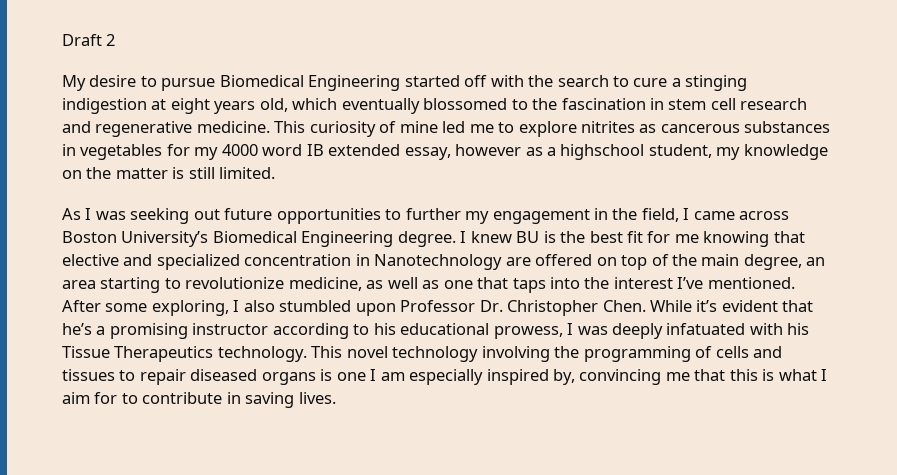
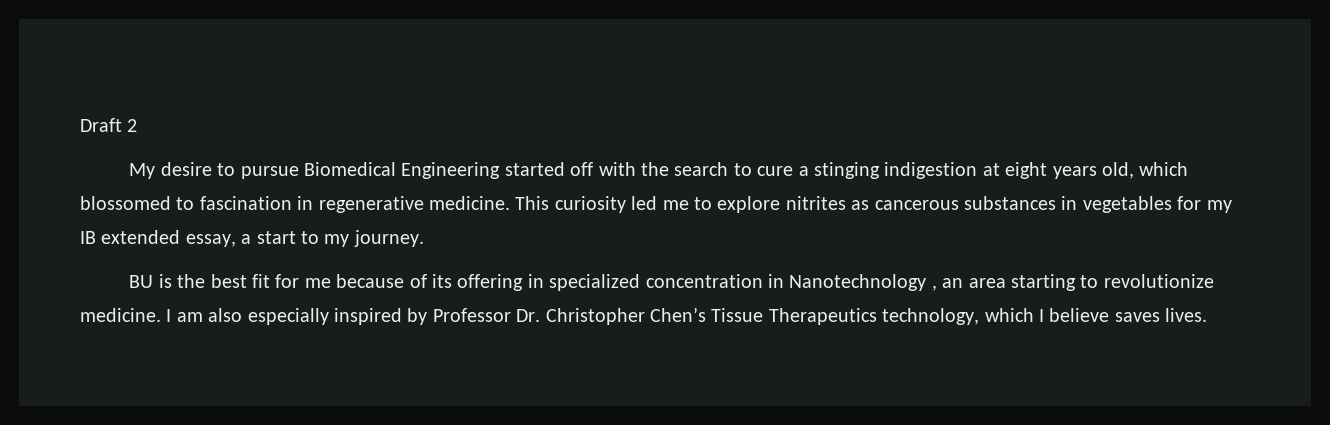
- My desire to pursue Biomedical Engineering started off with the search to cure a stinging indigestion at eight years old, which eventually blossomed to the fascination in stem cell research and regenerative medicine.
+ My desire to pursue Biomedical Engineering started off with the search to cure a stinging indigestion at eight years old, which blossomed to fascination in regenerative medicine.
- This curiosity of mine led me to explore nitrites as cancerous substances in vegetables for my 4000 word IB extended essay, however as a highschool student, my knowledge on the matter is still limited.
- As I was seeking out future opportunities to further my engagement in the field, I came across Boston University’s Biomedical Engineering degree. I knew BU is the best fit for me knowing that elective and specialized concentration in Nanotechnology are offered on top of the main degree, an area starting to revolutionize medicine, as well as one that taps into the interest I’ve mentioned. After some exploring, I also stumbled upon Professor Dr. Christopher Chen. While it’s evident that he’s a promising instructor according to his educational prowess, I was deeply infatuated with his Tissue Therapeutics technology. This novel technology involving the programming of cells and tissues to repair diseased organs is one I am especially inspired by, convincing me that this is what I aim for to contribute in saving lives.
+ This curiosity led me to explore nitrites as cancerous substances in vegetables for my IB extended essay, a start to my journey.
+ BU is the best fit for me because of its offering in specialized concentration in Nanotechnology , an area starting to revolutionize medicine. I am also especially inspired by Professor Dr. Christopher Chen’s Tissue Therapeutics technology, which I believe saves lives.

